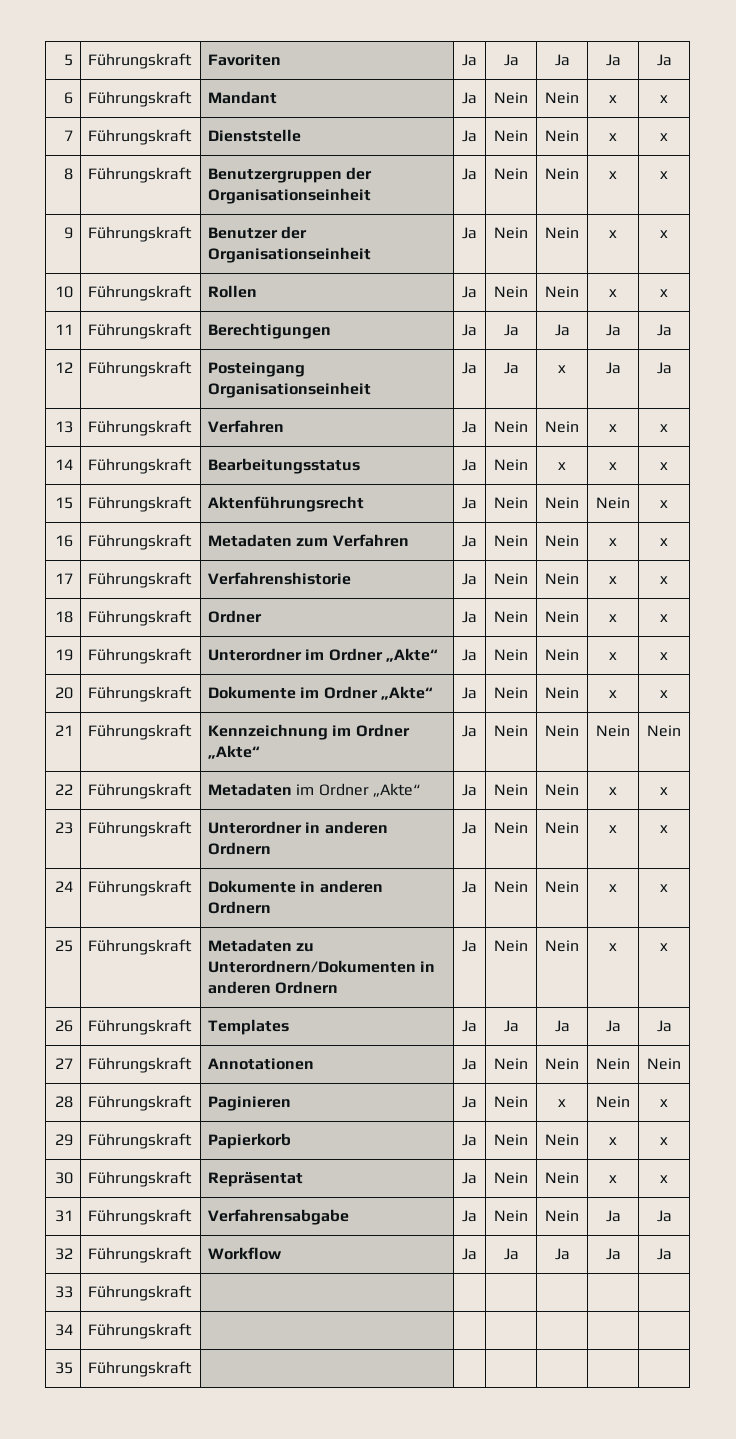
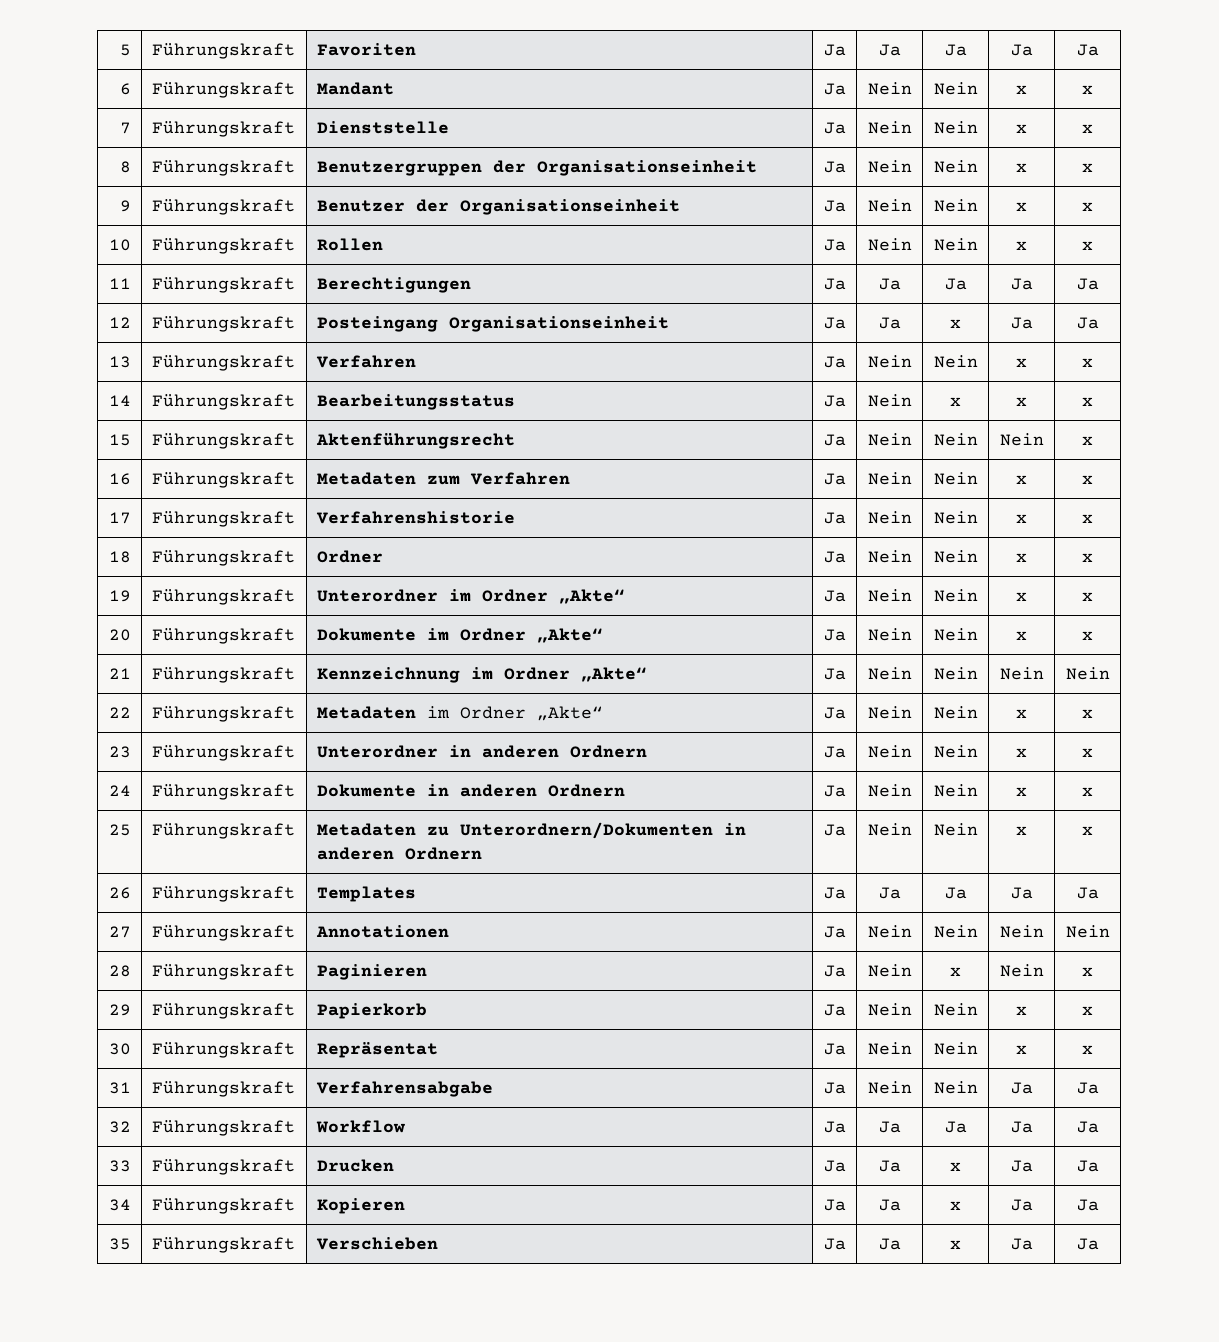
- 33 | Führungskraft | | | | | |
- 34 | Führungskraft | | | | | |
- 35 | Führungskraft | | | | | |
+ 33 | Führungskraft | Drucken | Ja | Ja | x | Ja | Ja
+ 34 | Führungskraft | Kopieren | Ja | Ja | x | Ja | Ja
+ 35 | Führungskraft | Verschieben | Ja | Ja | x | Ja | Ja

